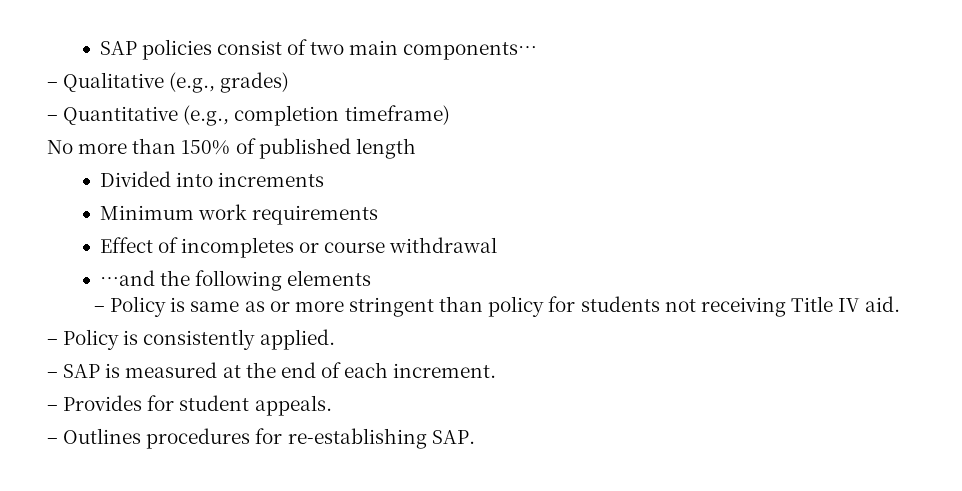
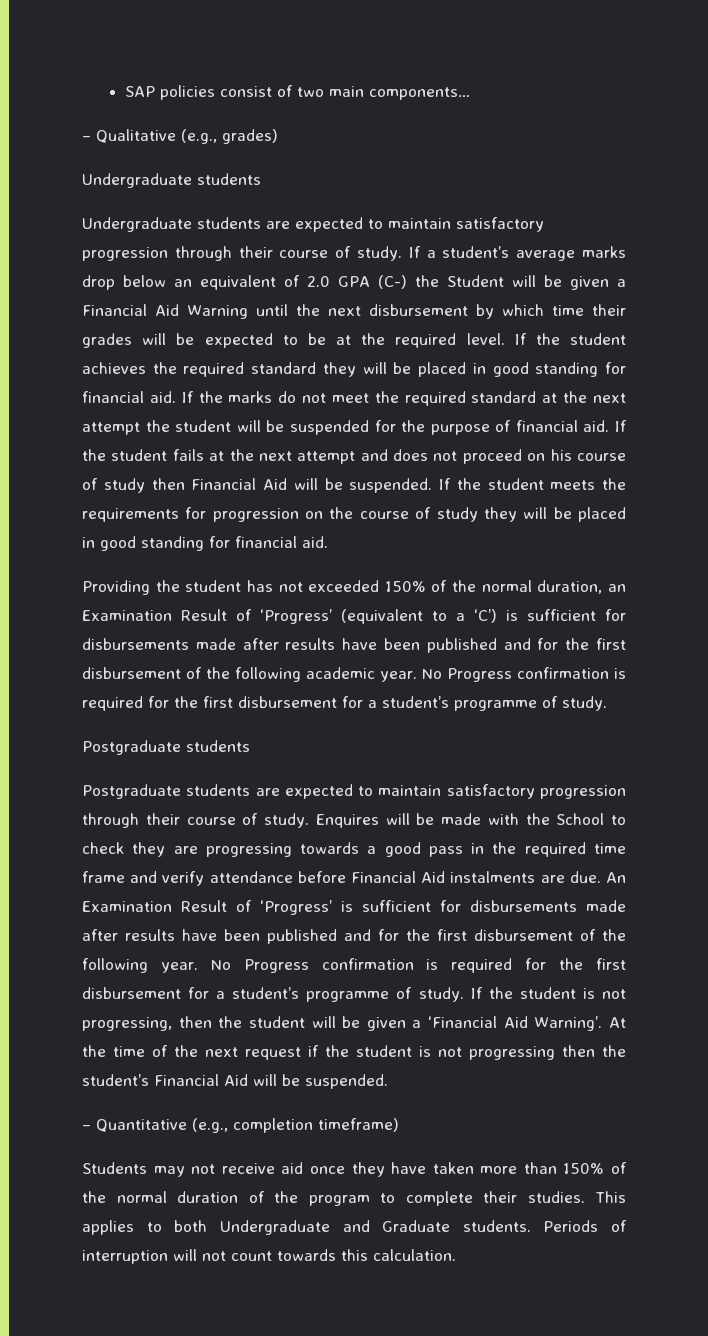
  – Qualitative (e.g., grades)
+ Undergraduate students
+ Undergraduate students are expected to maintain satisfactory progression through their course of study. If a student’s average marks drop below an equivalent of 2.0 GPA (C-) the Student will be given a Financial Aid Warning until the next disbursement by which time their grades will be expected to be at the required level. If the student achieves the required standard they will be placed in good standing for financial aid. If the marks do not meet the required standard at the next attempt the student will be suspended for the purpose of financial aid. If the student fails at the next attempt and does not proceed on his course of study then Financial Aid will be suspended. If the student meets the requirements for progression on the course of study they will be placed in good standing for financial aid.
+ Providing the student has not exceeded 150% of the normal duration, an Examination Result of ‘Progress’ (equivalent to a ‘C’) is sufficient for disbursements made after results have been published and for the first disbursement of the following academic year. No Progress confirmation is required for the first disbursement for a student’s programme of study.
+ Postgraduate students
+ Postgraduate students are expected to maintain satisfactory progression through their course of study. Enquires will be made with the School to check they are progressing towards a good pass in the required time frame and verify attendance before Financial Aid instalments are due. An Examination Result of ‘Progress’ is sufficient for disbursements made after results have been published and for the first disbursement of the following year. No Progress confirmation is required for the first disbursement for a student’s programme of study. If the student is not progressing, then the student will be given a ‘Financial Aid Warning’. At the time of the next request if the student is not progressing then the student’s Financial Aid will be suspended.
- No more than 150% of published length
- Divided into increments
- Minimum work requirements
- Effect of incompletes or course withdrawal
- …and the following elements
- – Policy is same as or more stringent than policy for students not receiving Title IV aid.
- – Policy is consistently applied.
- – SAP is measured at the end of each increment.
- – Provides for student appeals.
- – Outlines procedures for re-establishing SAP.
+ Students may not receive aid once they have taken more than 150% of the normal duration of the program to complete their studies. This applies to both Undergraduate and Graduate students. Periods of interruption will not count towards this calculation.

